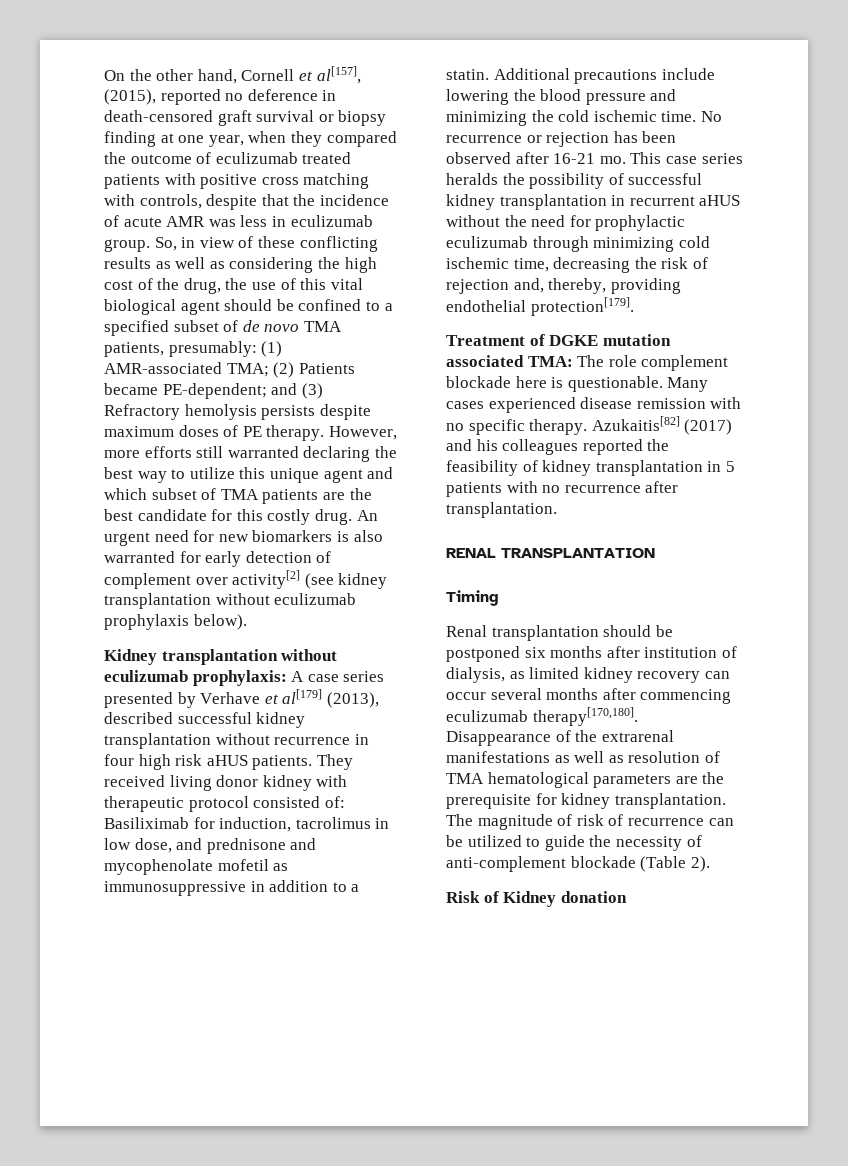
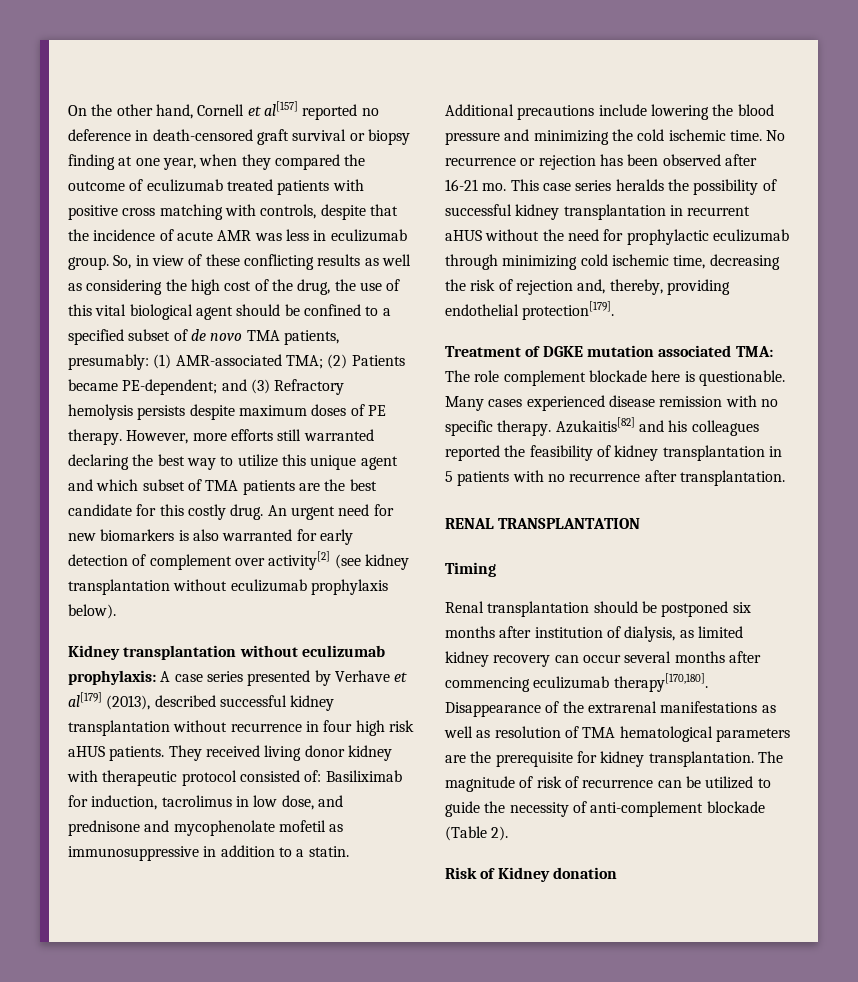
- On the other hand, Cornell et al[157], (2015), reported no deference in death-censored graft survival or biopsy finding at one year, when they compared the outcome of eculizumab treated patients with positive cross matching with controls, despite that the incidence of acute AMR was less in eculizumab group.
+ On the other hand, Cornell et al[157] reported no deference in death-censored graft survival or biopsy finding at one year, when they compared the outcome of eculizumab treated patients with positive cross matching with controls, despite that the incidence of acute AMR was less in eculizumab group.
- Azukaitis[82] (2017) and his colleagues reported the feasibility of kidney transplantation in 5 patients with no recurrence after transplantation.
+ Azukaitis[82] and his colleagues reported the feasibility of kidney transplantation in 5 patients with no recurrence after transplantation.

